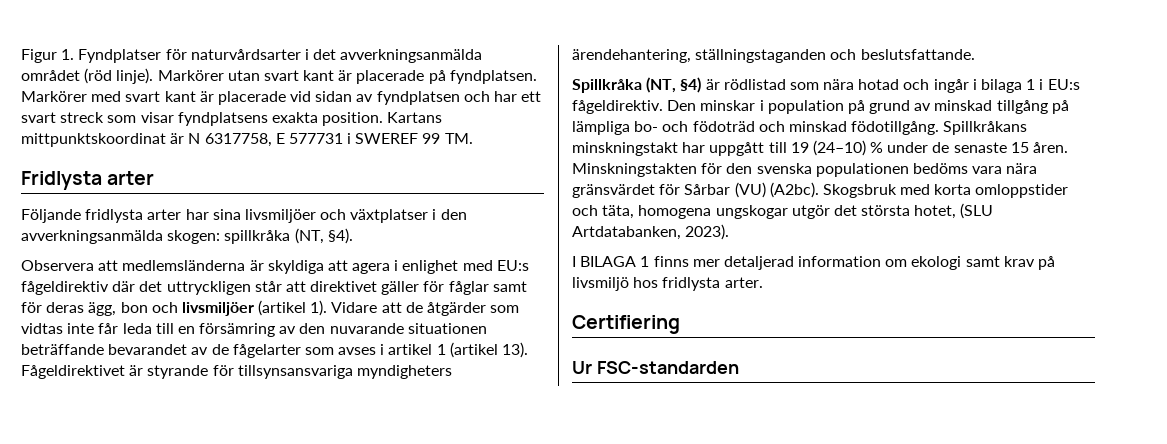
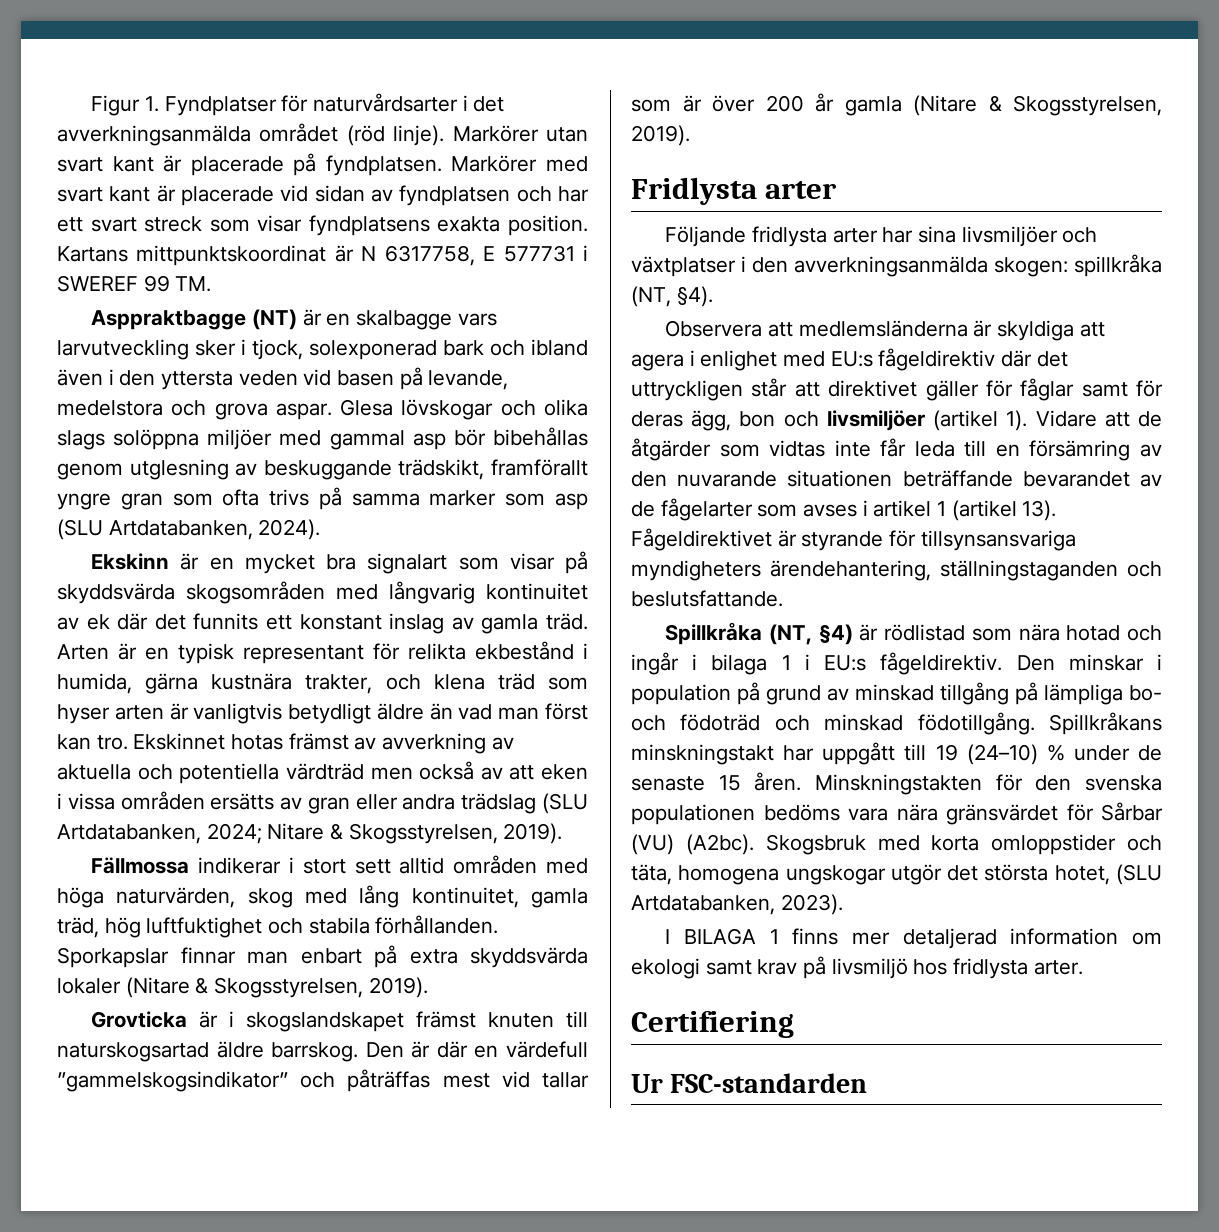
+ Asppraktbagge (NT) är en skalbagge vars larvutveckling sker i tjock, solexponerad bark och ibland även i den yttersta veden vid basen på levande, medelstora och grova aspar. Glesa lövskogar och olika slags solöppna miljöer med gammal asp bör bibehållas genom utglesning av beskuggande trädskikt, framförallt yngre gran som ofta trivs på samma marker som asp (SLU Artdatabanken, 2024).
+ Ekskinn är en mycket bra signalart som visar på skyddsvärda skogsområden med långvarig kontinuitet av ek där det funnits ett konstant inslag av gamla träd. Arten är en typisk representant för relikta ekbestånd i humida, gärna kustnära trakter, och klena träd som hyser arten är vanligtvis betydligt äldre än vad man först kan tro. Ekskinnet hotas främst av avverkning av aktuella och potentiella värdträd men också av att eken i vissa områden ersätts av gran eller andra trädslag (SLU Artdatabanken, 2024; Nitare & Skogsstyrelsen, 2019).
+ Fällmossa indikerar i stort sett alltid områden med höga naturvärden, skog med lång kontinuitet, gamla träd, hög luftfuktighet och stabila förhållanden. Sporkapslar finnar man enbart på extra skyddsvärda lokaler (Nitare & Skogsstyrelsen, 2019).
+ Grovticka är i skogslandskapet främst knuten till naturskogsartad äldre barrskog. Den är där en värdefull ”gammelskogsindikator” och påträffas mest vid tallar som är över 200 år gamla (Nitare & Skogsstyrelsen, 2019).

